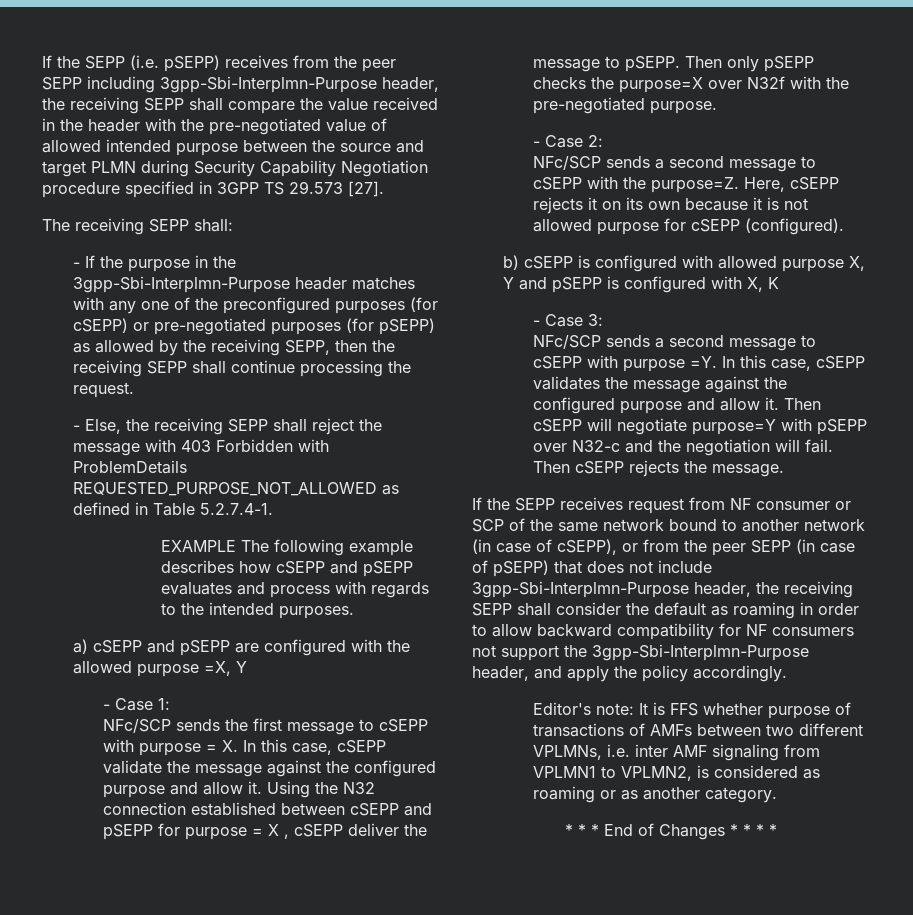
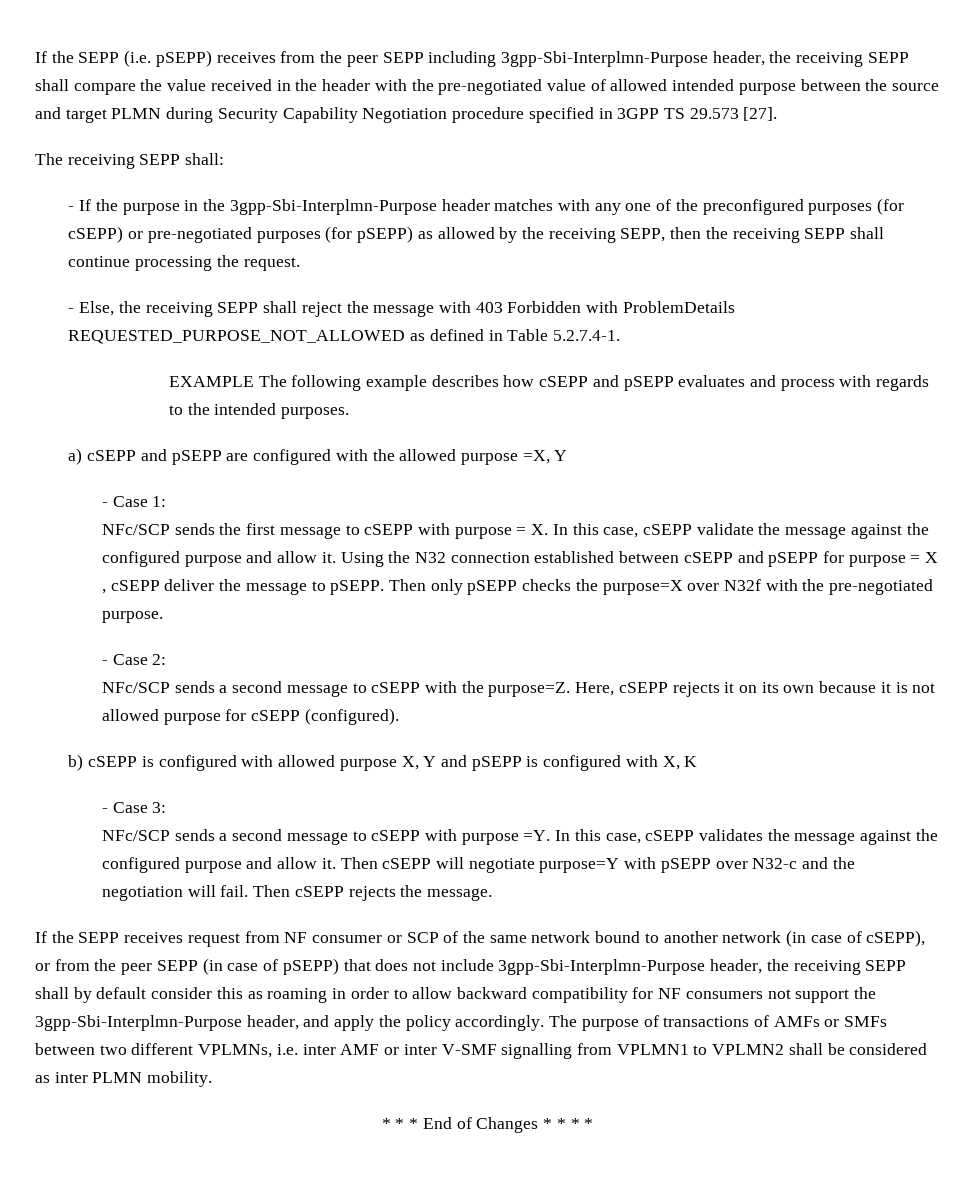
- If the SEPP receives request from NF consumer or SCP of the same network bound to another network (in case of cSEPP), or from the peer SEPP (in case of pSEPP) that does not include 3gpp-Sbi-Interplmn-Purpose header, the receiving SEPP shall consider the default as roaming in order to allow backward compatibility for NF consumers not support the 3gpp-Sbi-Interplmn-Purpose header, and apply the policy accordingly.
- Editor's note: It is FFS whether purpose of transactions of AMFs between two different VPLMNs, i.e. inter AMF signaling from VPLMN1 to VPLMN2, is considered as roaming or as another category.
+ If the SEPP receives request from NF consumer or SCP of the same network bound to another network (in case of cSEPP), or from the peer SEPP (in case of pSEPP) that does not include 3gpp-Sbi-Interplmn-Purpose header, the receiving SEPP shall by default consider this as roaming in order to allow backward compatibility for NF consumers not support the 3gpp-Sbi-Interplmn-Purpose header, and apply the policy accordingly. The purpose of transactions of AMFs or SMFs between two different VPLMNs, i.e. inter AMF or inter V-SMF signalling from VPLMN1 to VPLMN2 shall be considered as inter PLMN mobility.

